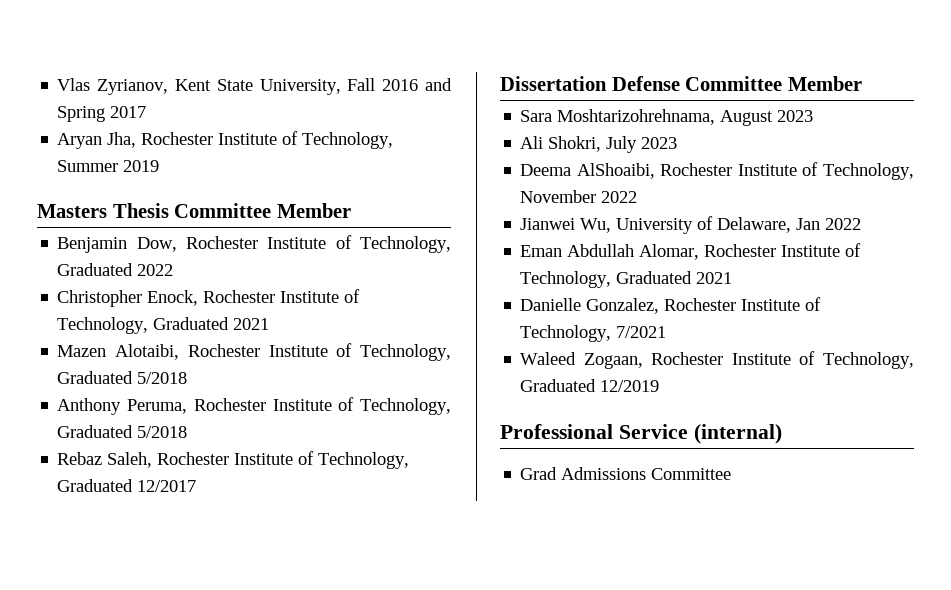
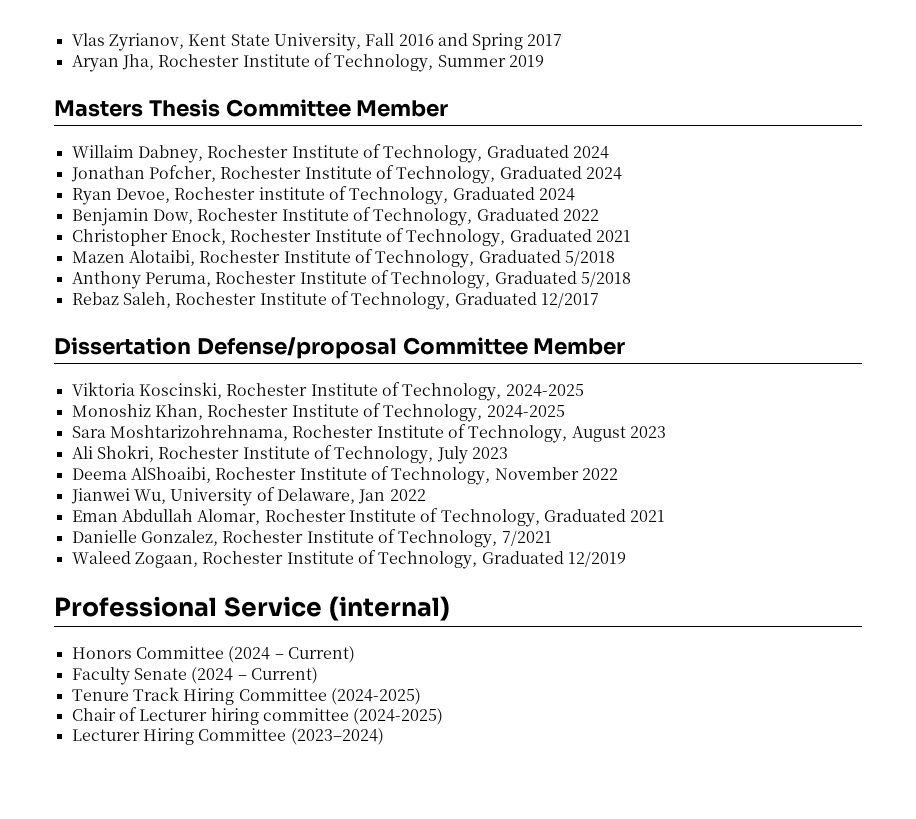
+ Willaim Dabney, Rochester Institute of Technology, Graduated 2024
+ Jonathan Pofcher, Rochester Institute of Technology, Graduated 2024
+ Ryan Devoe, Rochester institute of Technology, Graduated 2024
- Dissertation Defense Committee Member
- Sara Moshtarizohrehnama, August 2023
+ Dissertation Defense/proposal Committee Member
+ Viktoria Koscinski, Rochester Institute of Technology, 2024-2025
+ Monoshiz Khan, Rochester Institute of Technology, 2024-2025
+ Sara Moshtarizohrehnama, Rochester Institute of Technology, August 2023
- Ali Shokri, July 2023
+ Ali Shokri, Rochester Institute of Technology, July 2023
- Grad Admissions Committee
+ Honors Committee (2024 – Current)
+ Faculty Senate (2024 – Current)
+ Tenure Track Hiring Committee (2024-2025)
+ Chair of Lecturer hiring committee (2024-2025)
+ Lecturer Hiring Committee (2023–2024)

